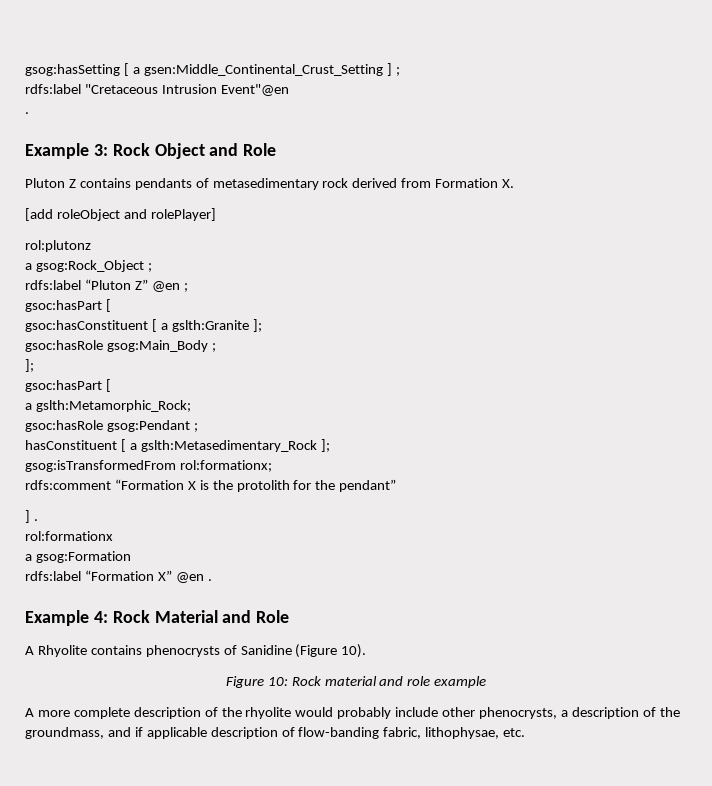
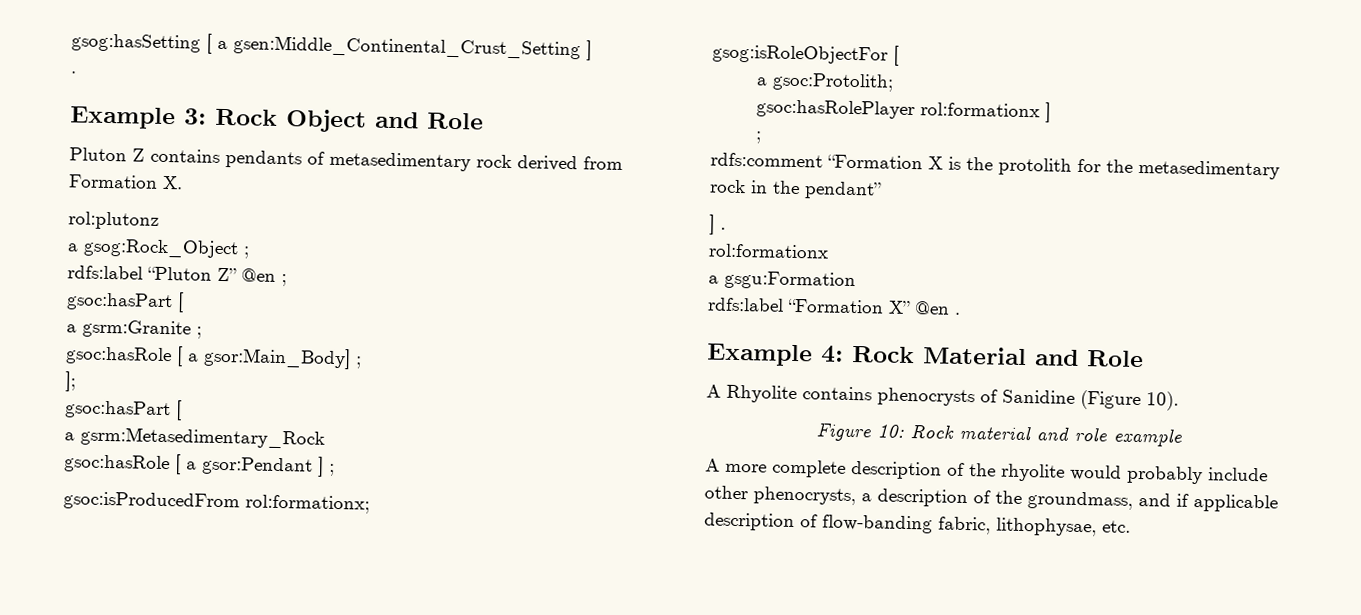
- gsog:hasSetting [ a gsen:Middle_Continental_Crust_Setting ] ;
- rdfs:label "Cretaceous Intrusion Event"@en
+ gsog:hasSetting [ a gsen:Middle_Continental_Crust_Setting ]
- [add roleObject and rolePlayer]
- gsoc:hasConstituent [ a gslth:Granite ];
- gsoc:hasRole gsog:Main_Body ;
+ a gsrm:Granite ;
+ gsoc:hasRole [ a gsor:Main_Body] ;
- a gslth:Metamorphic_Rock;
- gsoc:hasRole gsog:Pendant ;
- hasConstituent [ a gslth:Metasedimentary_Rock ];
- gsog:isTransformedFrom rol:formationx;
+ a gsrm:Metasedimentary_Rock
+ gsoc:hasRole [ a gsor:Pendant ] ;
+ gsoc:isProducedFrom rol:formationx;
+ gsog:isRoleObjectFor [
+ a gsoc:Protolith;
+ gsoc:hasRolePlayer rol:formationx ]
+ ;
- rdfs:comment “Formation X is the protolith for the pendant”
+ rdfs:comment “Formation X is the protolith for the metasedimentary rock in the pendant”
- a gsog:Formation
+ a gsgu:Formation

